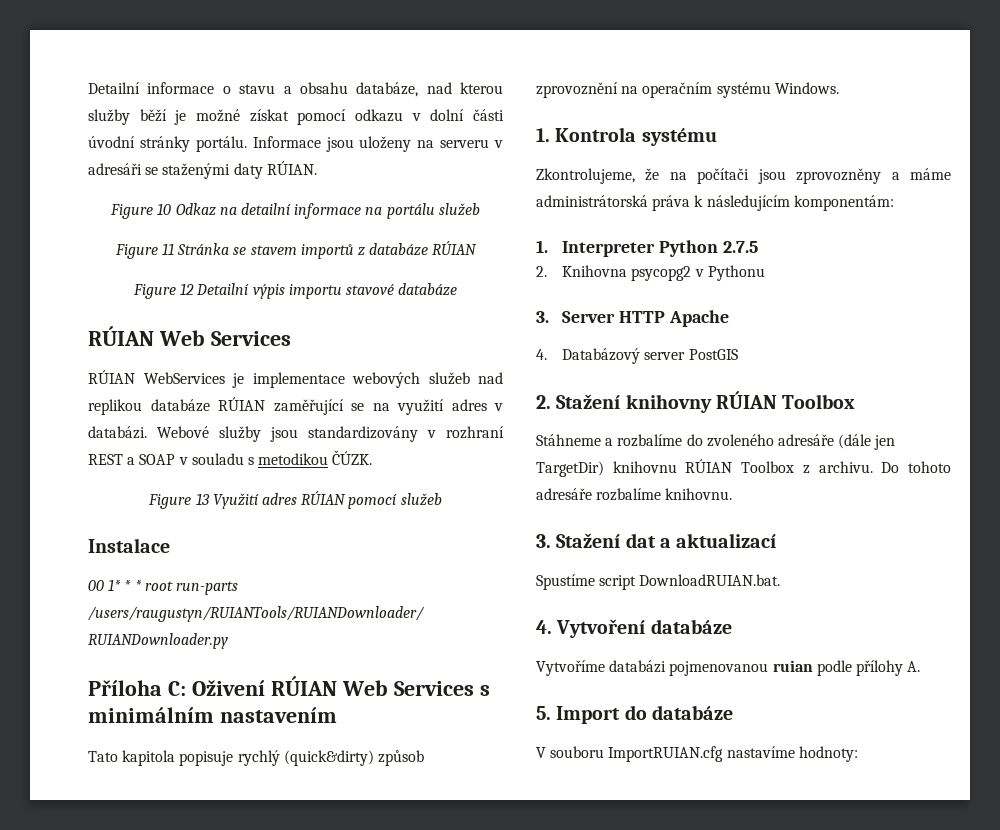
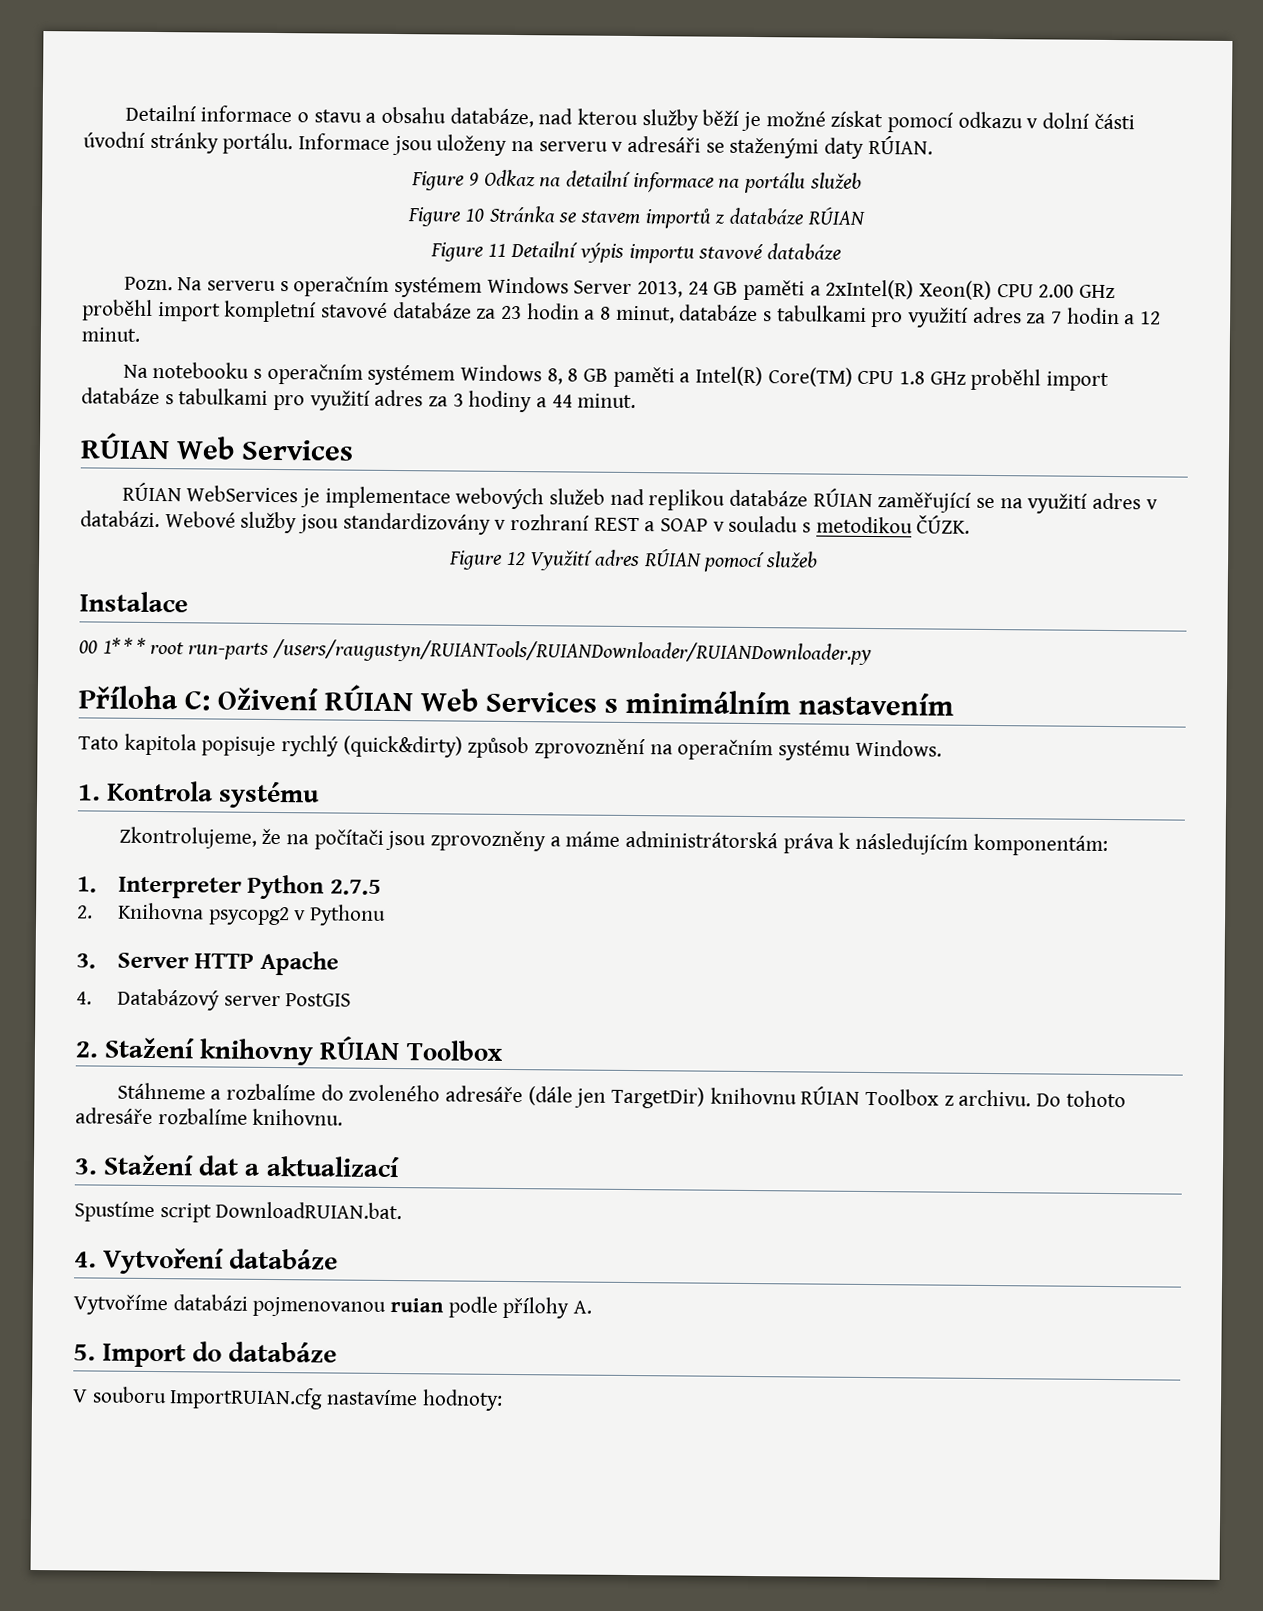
- Figure 10 Odkaz na detailní informace na portálu služeb
+ Figure 9 Odkaz na detailní informace na portálu služeb
- Figure 11 Stránka se stavem importů z databáze RÚIAN
+ Figure 10 Stránka se stavem importů z databáze RÚIAN
- Figure 12 Detailní výpis importu stavové databáze
+ Figure 11 Detailní výpis importu stavové databáze
+ Pozn. Na serveru s operačním systémem Windows Server 2013, 24 GB paměti a 2xIntel(R) Xeon(R) CPU 2.00 GHz proběhl import kompletní stavové databáze za 23 hodin a 8 minut, databáze s tabulkami pro využití adres za 7 hodin a 12 minut.
+ Na notebooku s operačním systémem Windows 8, 8 GB paměti a Intel(R) Core(TM) CPU 1.8 GHz proběhl import databáze s tabulkami pro využití adres za 3 hodiny a 44 minut.
- Figure 13 Využití adres RÚIAN pomocí služeb
+ Figure 12 Využití adres RÚIAN pomocí služeb

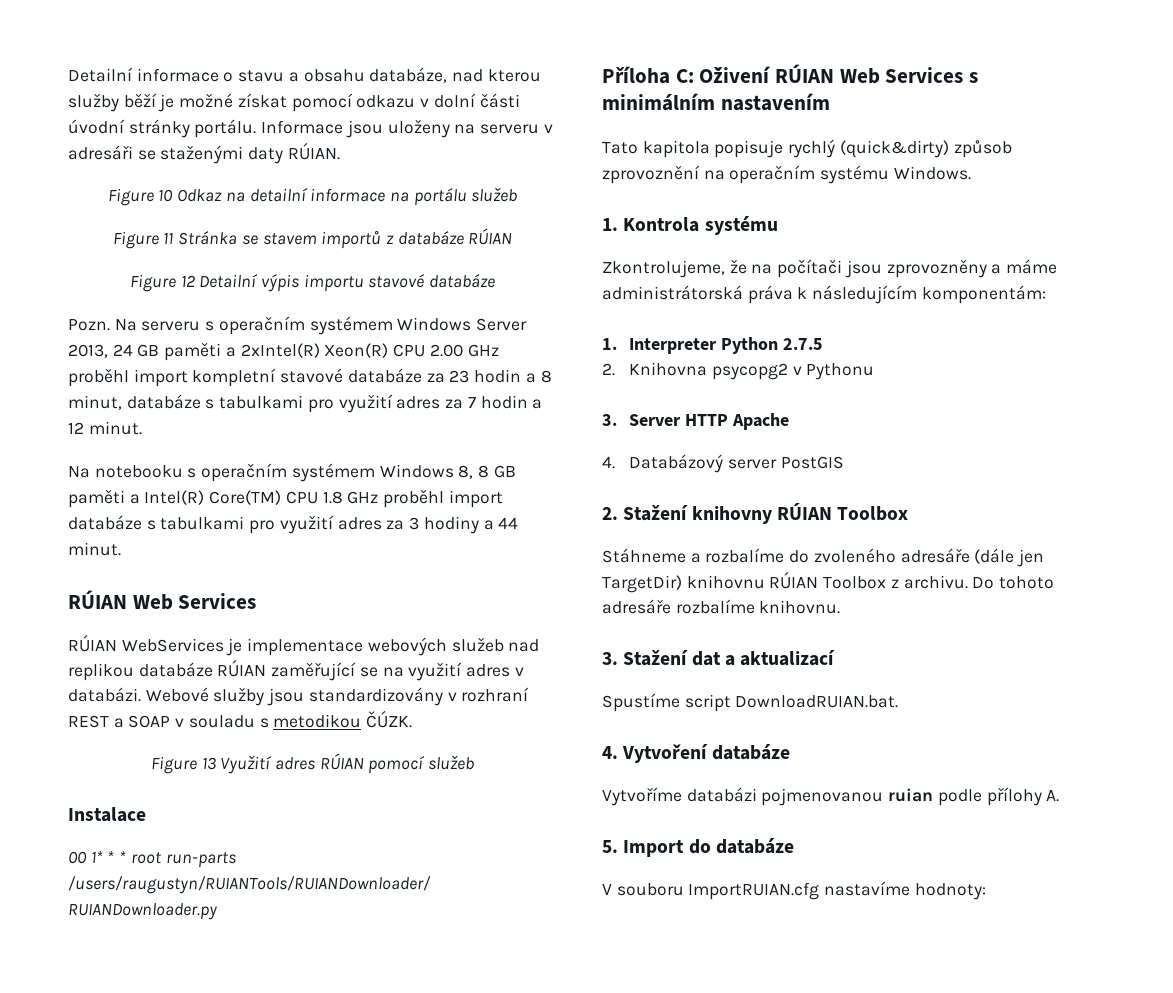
- Figure 9 Odkaz na detailní informace na portálu služeb
+ Figure 10 Odkaz na detailní informace na portálu služeb
- Figure 10 Stránka se stavem importů z databáze RÚIAN
+ Figure 11 Stránka se stavem importů z databáze RÚIAN
- Figure 11 Detailní výpis importu stavové databáze
+ Figure 12 Detailní výpis importu stavové databáze
- Figure 12 Využití adres RÚIAN pomocí služeb
+ Figure 13 Využití adres RÚIAN pomocí služeb

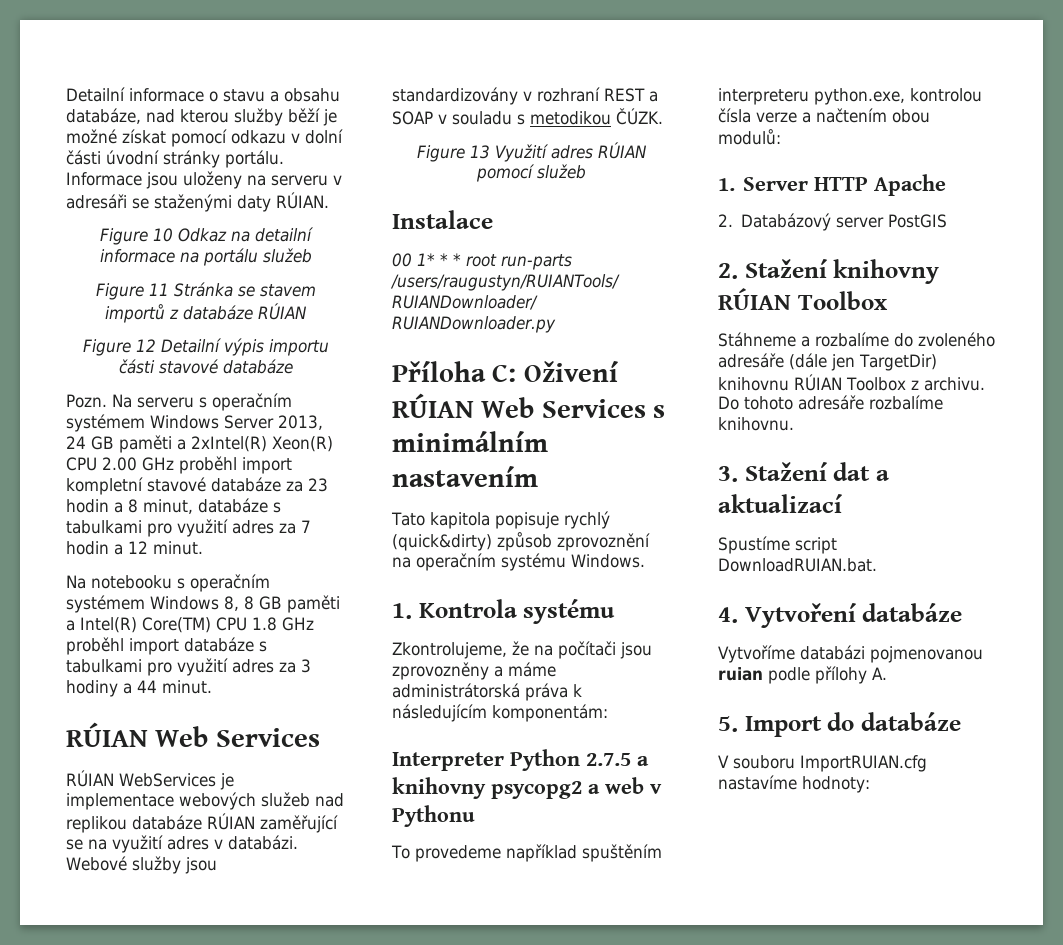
- Figure 12 Detailní výpis importu stavové databáze
+ Figure 12 Detailní výpis importu části stavové databáze
- 1. Interpreter Python 2.7.5
- 2. Knihovna psycopg2 v Pythonu
- 3. Server HTTP Apache
+ Interpreter Python 2.7.5 a knihovny psycopg2 a web v Pythonu
+ To provedeme například spuštěním interpreteru python.exe, kontrolou čísla verze a načtením obou modulů:
+ 1. Server HTTP Apache
- 4. Databázový server PostGIS
+ 2. Databázový server PostGIS

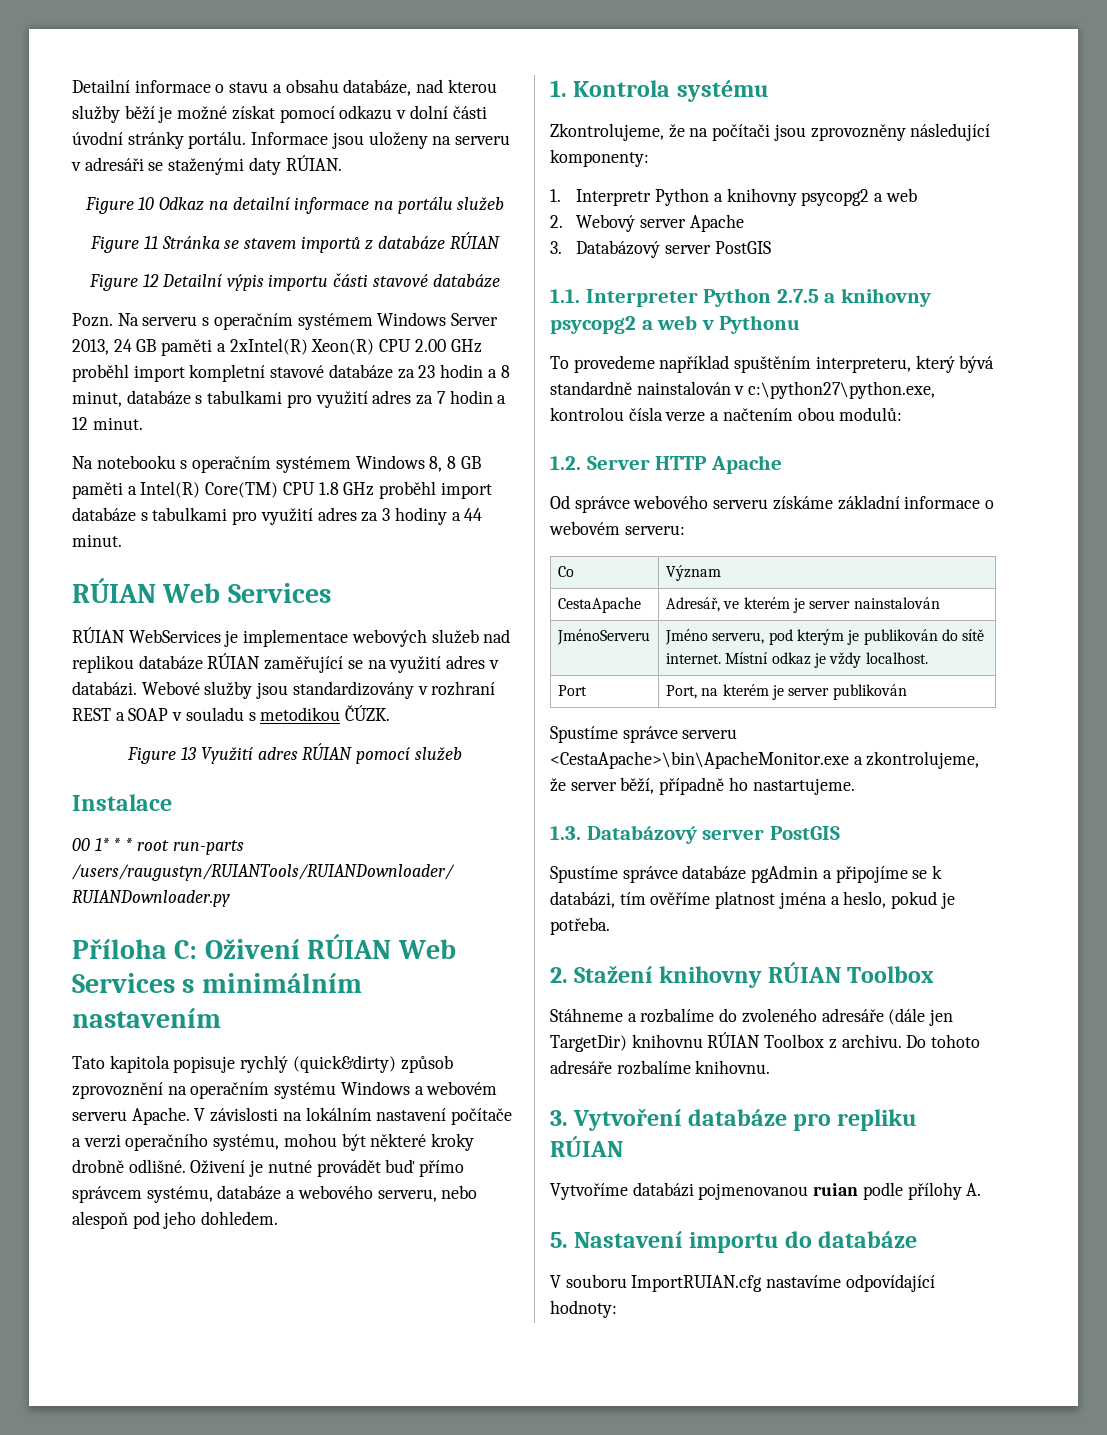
- Tato kapitola popisuje rychlý (quick&dirty) způsob zprovoznění na operačním systému Windows.
+ Tato kapitola popisuje rychlý (quick&dirty) způsob zprovoznění na operačním systému Windows a webovém serveru Apache. V závislosti na lokálním nastavení počítače a verzi operačního systému, mohou být některé kroky drobně odlišné. Oživení je nutné provádět buď přímo správcem systému, databáze a webového serveru, nebo alespoň pod jeho dohledem.
- Zkontrolujeme, že na počítači jsou zprovozněny a máme administrátorská práva k následujícím komponentám:
- Interpreter Python 2.7.5 a knihovny psycopg2 a web v Pythonu
+ Zkontrolujeme, že na počítači jsou zprovozněny následující komponenty:
+ 1. Interpretr Python a knihovny psycopg2 a web
+ 2. Webový server Apache
+ 3. Databázový server PostGIS
+ 1.1. Interpreter Python 2.7.5 a knihovny psycopg2 a web v Pythonu
- To provedeme například spuštěním interpreteru python.exe, kontrolou čísla verze a načtením obou modulů:
+ To provedeme například spuštěním interpreteru, který bývá standardně nainstalován v c:\python27\python.exe, kontrolou čísla verze a načtením obou modulů:
- 1. Server HTTP Apache
+ 1.2. Server HTTP Apache
- 2. Databázový server PostGIS
+ Od správce webového serveru získáme základní informace o webovém serveru:
+ Co | Význam
+ CestaApache | Adresář, ve kterém je server nainstalován
+ JménoServeru | Jméno serveru, pod kterým je publikován do sítě internet. Místní odkaz je vždy localhost.
+ Port | Port, na kterém je server publikován
+ Spustíme správce serveru <CestaApache>\bin\ApacheMonitor.exe a zkontrolujeme, že server běží, případně ho nastartujeme.
+ 1.3. Databázový server PostGIS
+ Spustíme správce databáze pgAdmin a připojíme se k databázi, tím ověříme platnost jména a heslo, pokud je potřeba.
- 3. Stažení dat a aktualizací
- Spustíme script DownloadRUIAN.bat.
- 4. Vytvoření databáze
+ 3. Vytvoření databáze pro repliku RÚIAN
- 5. Import do databáze
+ 5. Nastavení importu do databáze
- V souboru ImportRUIAN.cfg nastavíme hodnoty:
+ V souboru ImportRUIAN.cfg nastavíme odpovídající hodnoty:

